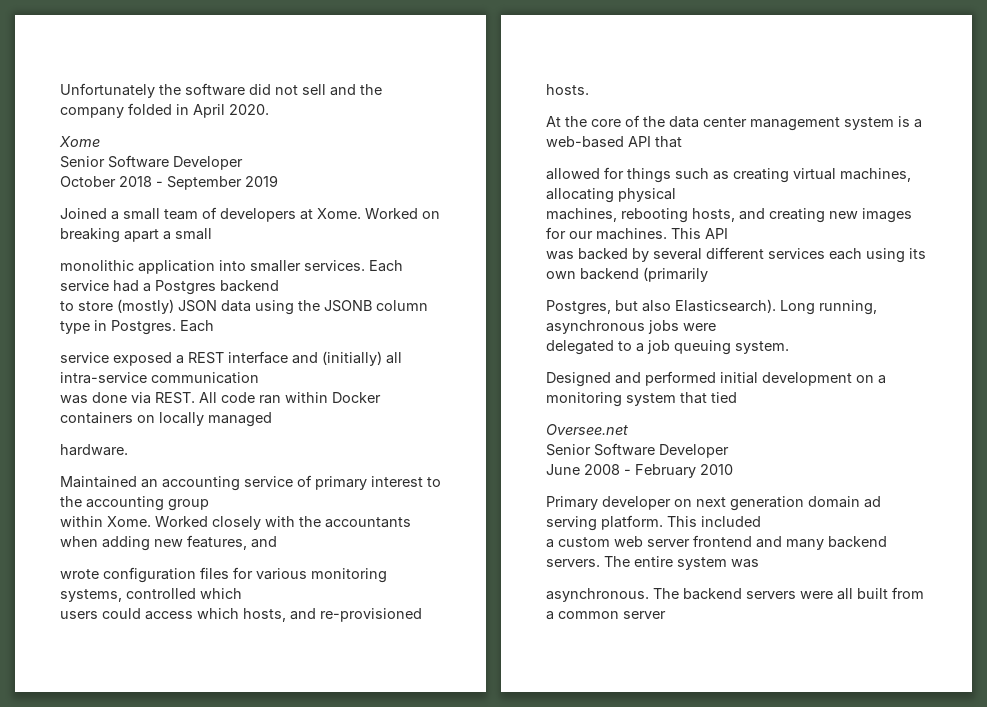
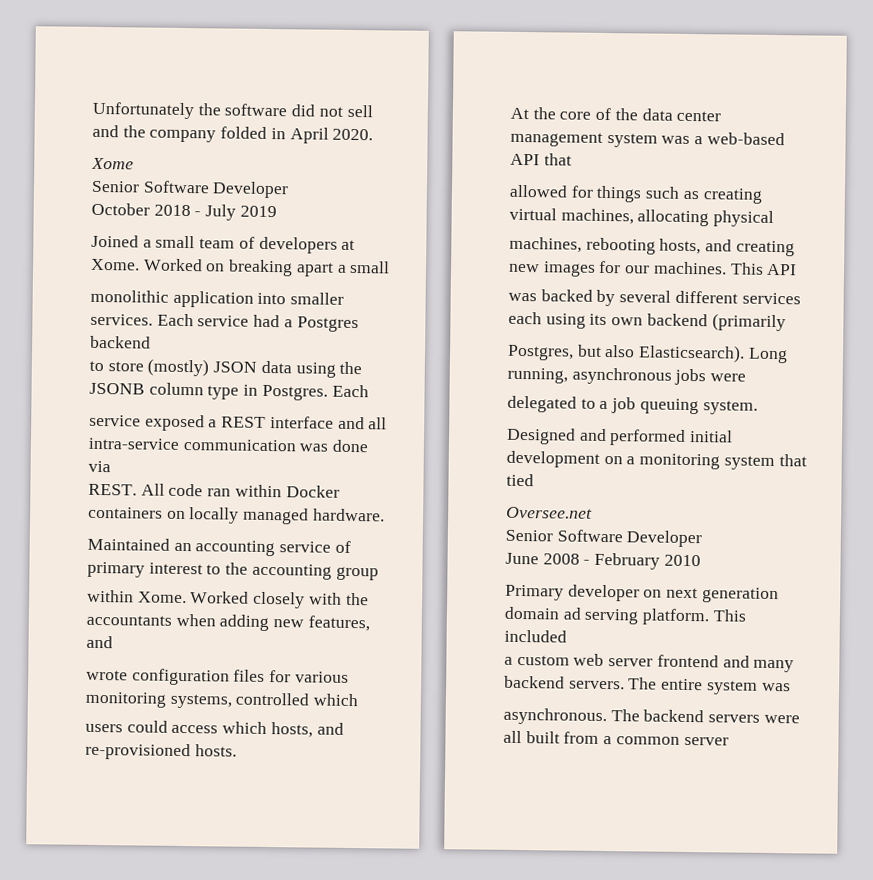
- October 2018 - September 2019
+ October 2018 - July 2019
- service exposed a REST interface and (initially) all intra-service communication
- was done via REST.
+ service exposed a REST interface and all intra-service communication was done via
+ REST.
- All code ran within Docker containers on locally managed
- hardware.
+ All code ran within Docker containers on locally managed hardware.
- At the core of the data center management system is a web-based API that
+ At the core of the data center management system was a web-based API that

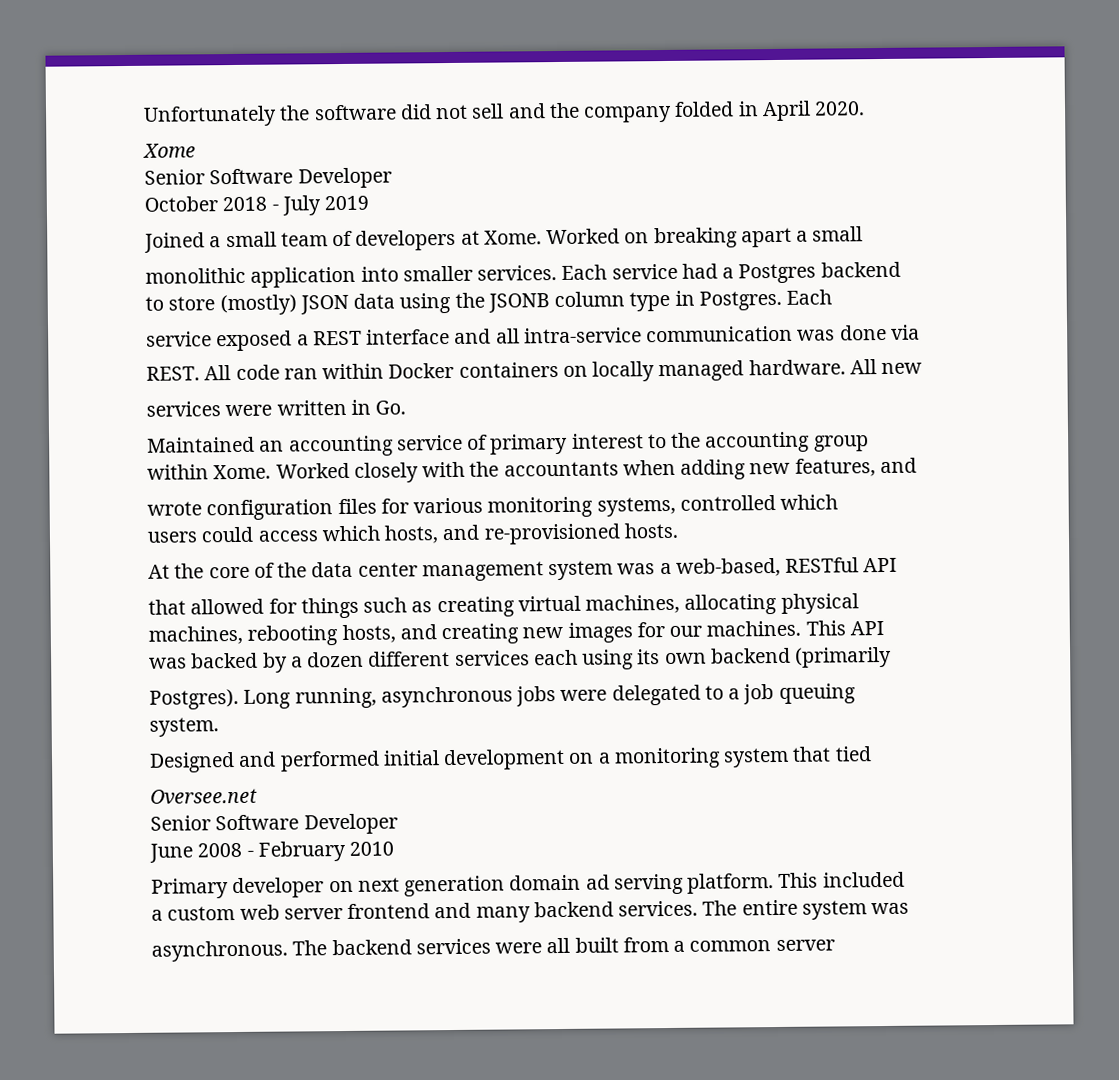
+ All new
+ services were written in Go.
- At the core of the data center management system was a web-based API that
- allowed for things such as creating virtual machines, allocating physical
+ At the core of the data center management system was a web-based, RESTful API
+ that allowed for things such as creating virtual machines, allocating physical
- was backed by several different services each using its own backend (primarily
+ was backed by a dozen different services each using its own backend (primarily
- Postgres, but also Elasticsearch).
+ Postgres).
- Long running, asynchronous jobs were
- delegated to a job queuing system.
+ Long running, asynchronous jobs were delegated to a job queuing
+ system.
- a custom web server frontend and many backend servers.
+ a custom web server frontend and many backend services.
- The backend servers were all built from a common server
+ The backend services were all built from a common server

